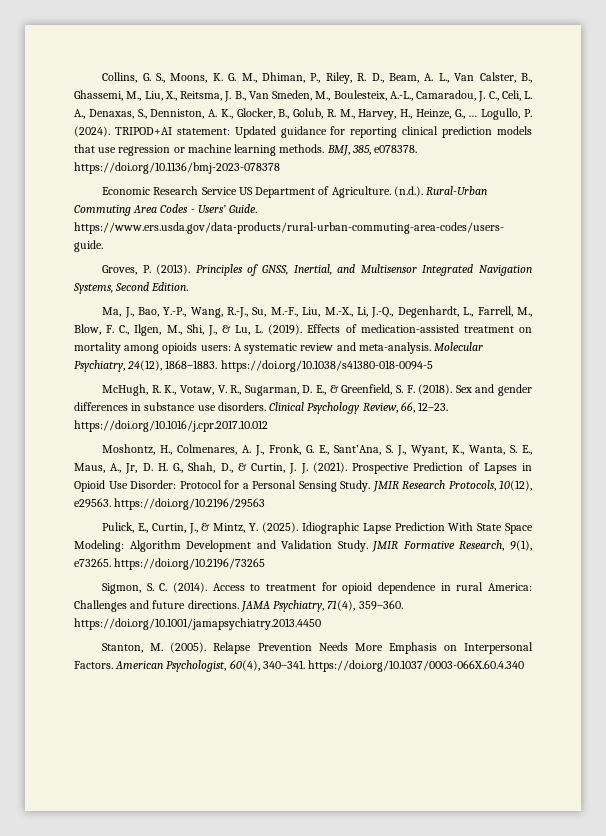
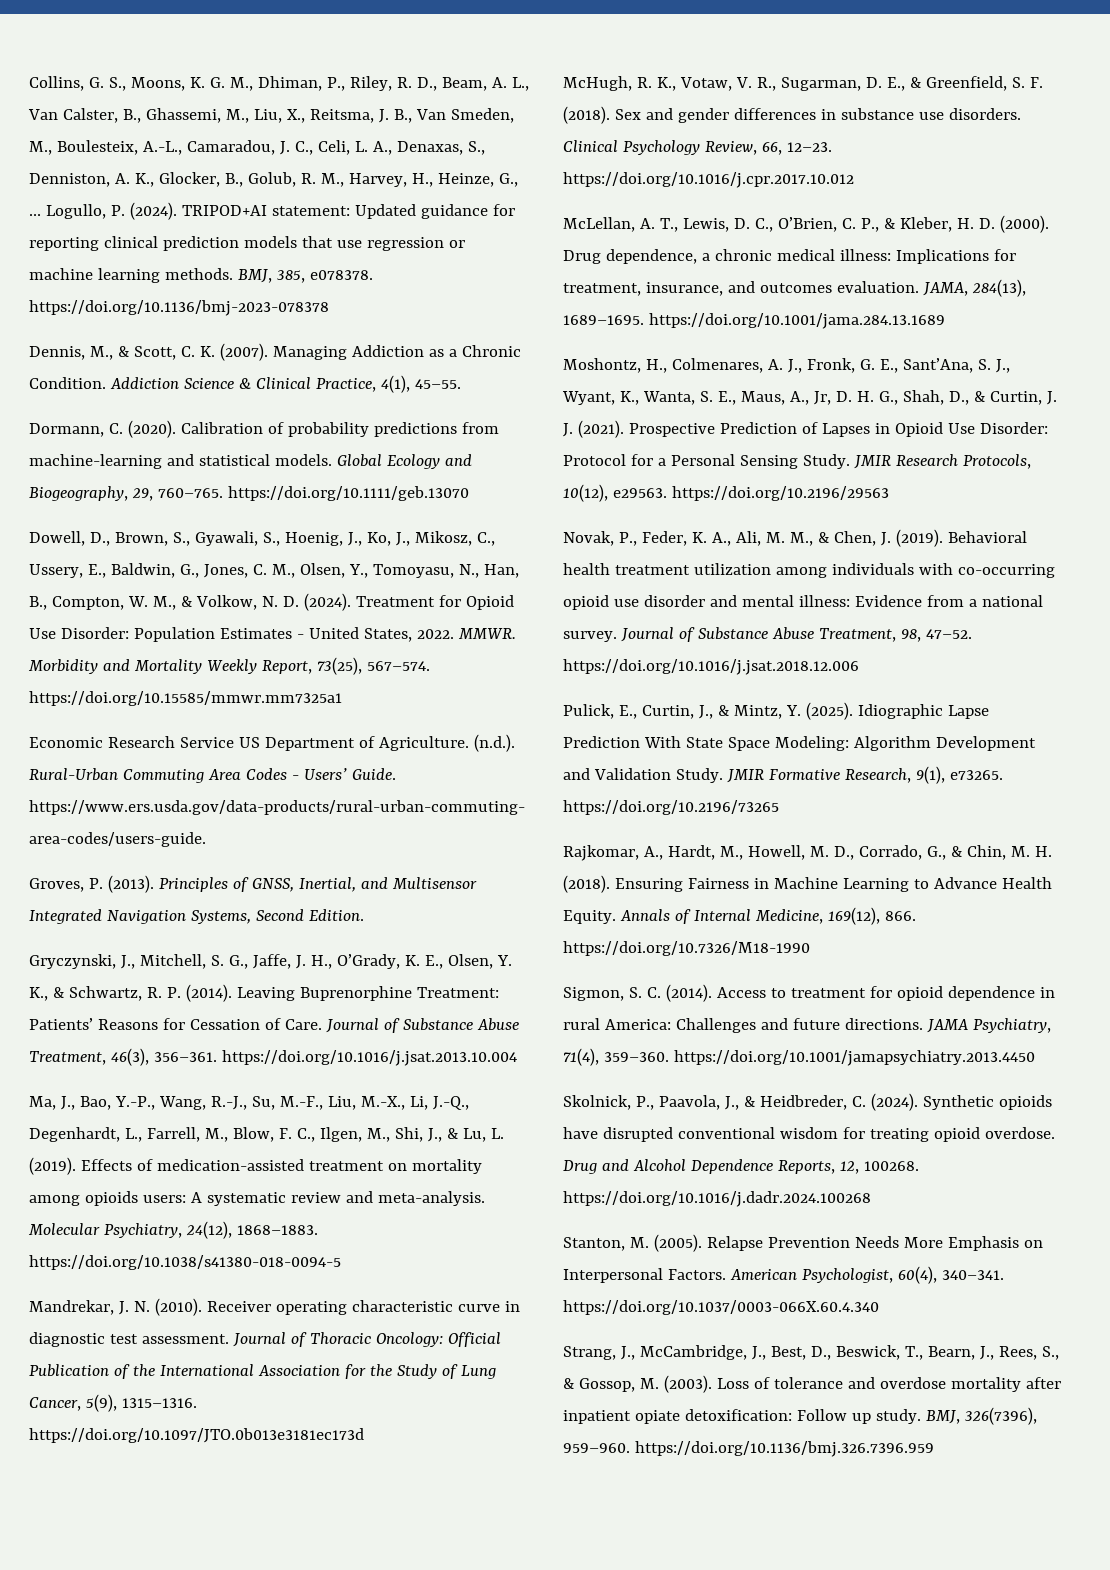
+ Dennis, M., & Scott, C. K. (2007). Managing Addiction as a Chronic Condition. Addiction Science & Clinical Practice, 4(1), 45–55.
+ Dormann, C. (2020). Calibration of probability predictions from machine-learning and statistical models. Global Ecology and Biogeography, 29, 760–765. https://doi.org/10.1111/geb.13070
+ Dowell, D., Brown, S., Gyawali, S., Hoenig, J., Ko, J., Mikosz, C., Ussery, E., Baldwin, G., Jones, C. M., Olsen, Y., Tomoyasu, N., Han, B., Compton, W. M., & Volkow, N. D. (2024). Treatment for Opioid Use Disorder: Population Estimates - United States, 2022. MMWR. Morbidity and Mortality Weekly Report, 73(25), 567–574. https://doi.org/10.15585/mmwr.mm7325a1
+ Gryczynski, J., Mitchell, S. G., Jaffe, J. H., O’Grady, K. E., Olsen, Y. K., & Schwartz, R. P. (2014). Leaving Buprenorphine Treatment: Patients’ Reasons for Cessation of Care. Journal of Substance Abuse Treatment, 46(3), 356–361. https://doi.org/10.1016/j.jsat.2013.10.004
+ Mandrekar, J. N. (2010). Receiver operating characteristic curve in diagnostic test assessment. Journal of Thoracic Oncology: Official Publication of the International Association for the Study of Lung Cancer, 5(9), 1315–1316. https://doi.org/10.1097/JTO.0b013e3181ec173d
+ McLellan, A. T., Lewis, D. C., O’Brien, C. P., & Kleber, H. D. (2000). Drug dependence, a chronic medical illness: Implications for treatment, insurance, and outcomes evaluation. JAMA, 284(13), 1689–1695. https://doi.org/10.1001/jama.284.13.1689
+ Novak, P., Feder, K. A., Ali, M. M., & Chen, J. (2019). Behavioral health treatment utilization among individuals with co-occurring opioid use disorder and mental illness: Evidence from a national survey. Journal of Substance Abuse Treatment, 98, 47–52. https://doi.org/10.1016/j.jsat.2018.12.006
+ Rajkomar, A., Hardt, M., Howell, M. D., Corrado, G., & Chin, M. H. (2018). Ensuring Fairness in Machine Learning to Advance Health Equity. Annals of Internal Medicine, 169(12), 866. https://doi.org/10.7326/M18-1990
+ Skolnick, P., Paavola, J., & Heidbreder, C. (2024). Synthetic opioids have disrupted conventional wisdom for treating opioid overdose. Drug and Alcohol Dependence Reports, 12, 100268. https://doi.org/10.1016/j.dadr.2024.100268
+ Strang, J., McCambridge, J., Best, D., Beswick, T., Bearn, J., Rees, S., & Gossop, M. (2003). Loss of tolerance and overdose mortality after inpatient opiate detoxification: Follow up study. BMJ, 326(7396), 959–960. https://doi.org/10.1136/bmj.326.7396.959

